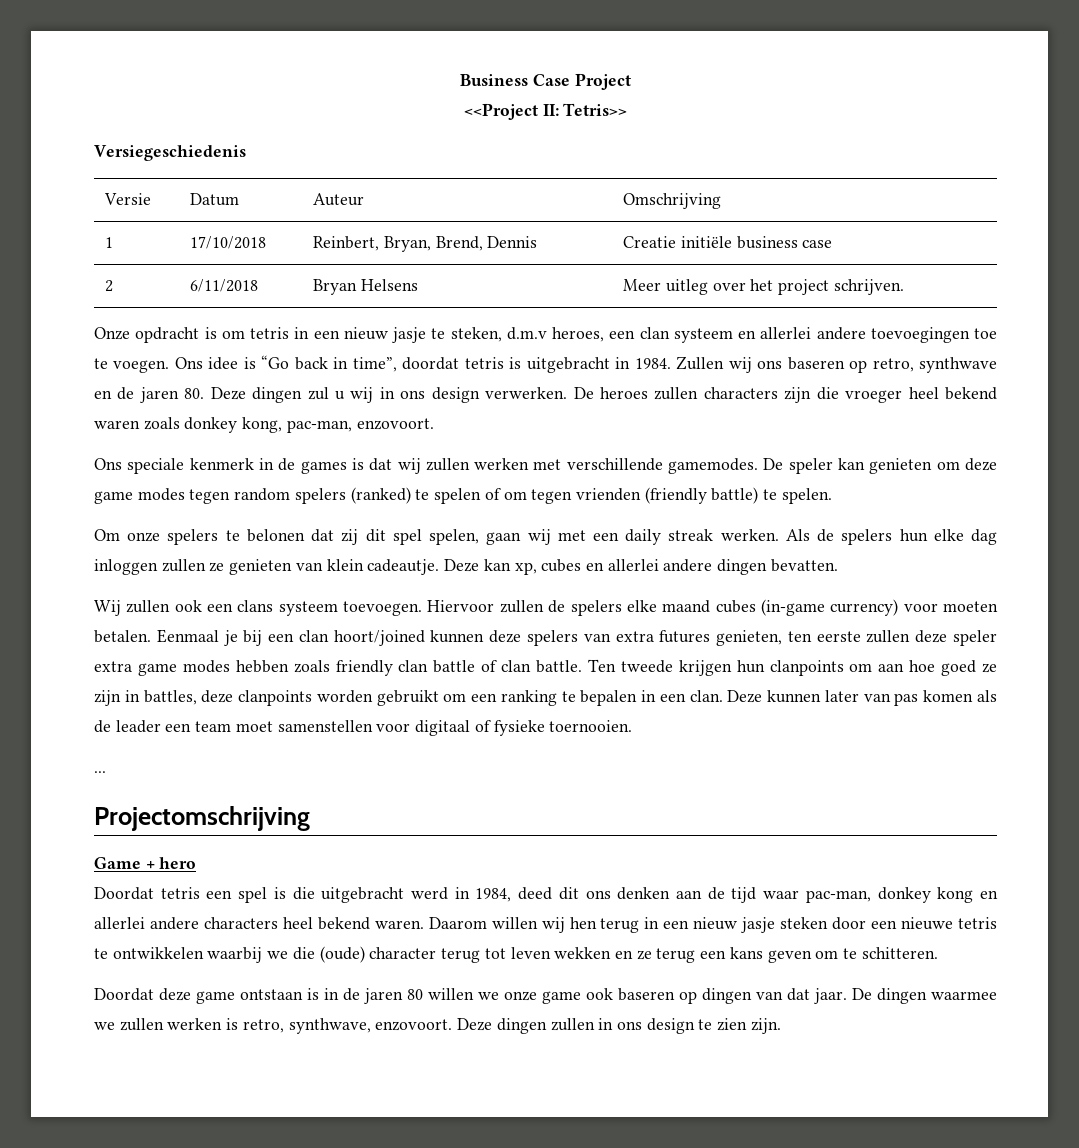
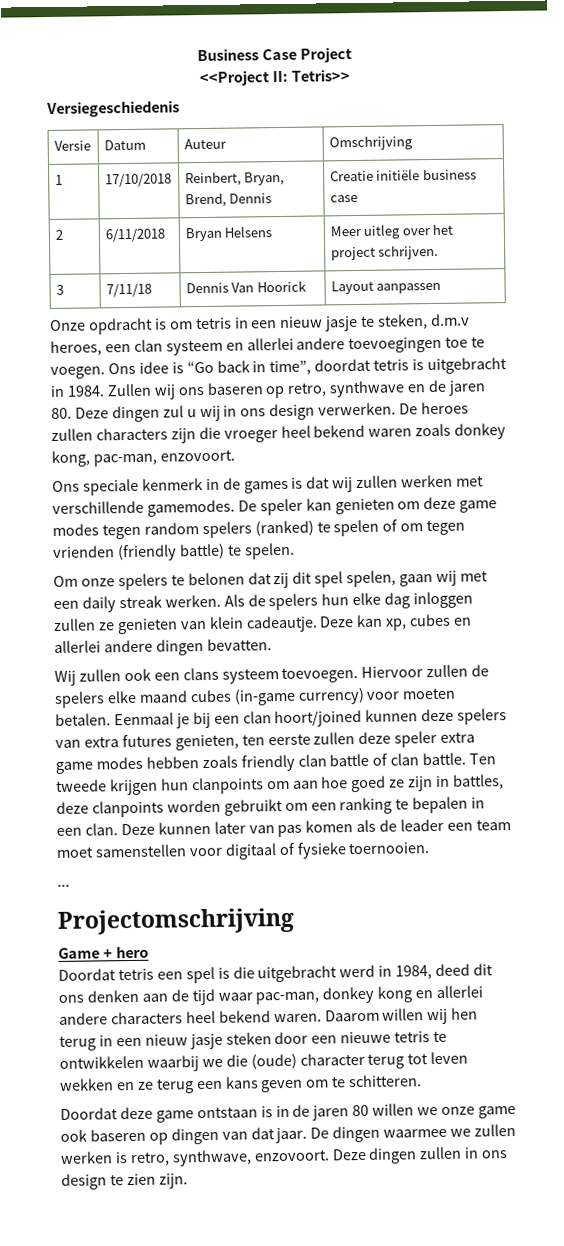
+ 3 | 7/11/18 | Dennis Van Hoorick | Layout aanpassen

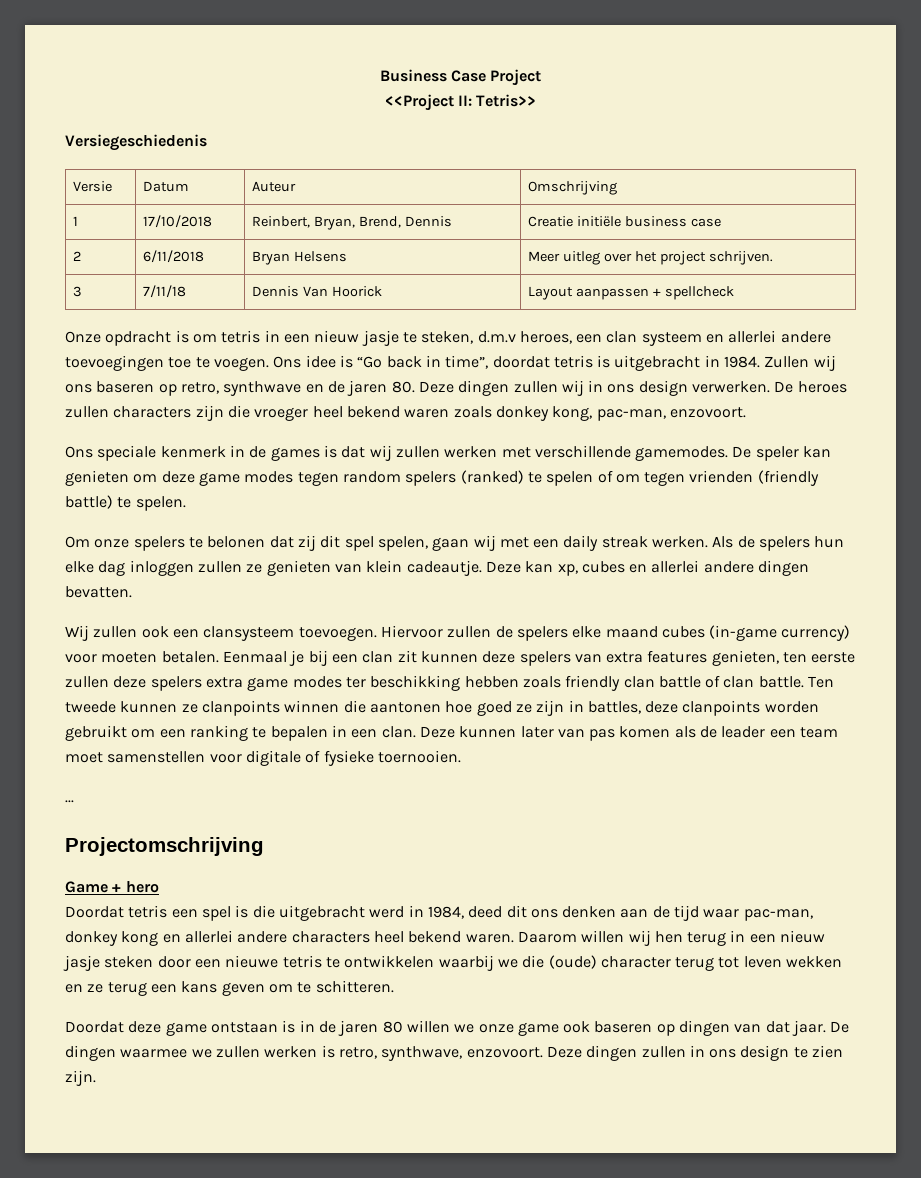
- 3 | 7/11/18 | Dennis Van Hoorick | Layout aanpassen
+ 3 | 7/11/18 | Dennis Van Hoorick | Layout aanpassen + spellcheck
- Zullen wij ons baseren op retro, synthwave en de jaren 80. Deze dingen zul u wij in ons design verwerken.
+ Zullen wij ons baseren op retro, synthwave en de jaren 80. Deze dingen zullen wij in ons design verwerken.
- Wij zullen ook een clans systeem toevoegen.
+ Wij zullen ook een clansysteem toevoegen.
- Eenmaal je bij een clan hoort/joined kunnen deze spelers van extra futures genieten, ten eerste zullen deze speler extra game modes hebben zoals friendly clan battle of clan battle.
+ Eenmaal je bij een clan zit kunnen deze spelers van extra features genieten, ten eerste zullen deze spelers extra game modes ter beschikking hebben zoals friendly clan battle of clan battle.
- Ten tweede krijgen hun clanpoints om aan hoe goed ze zijn in battles, deze clanpoints worden gebruikt om een ranking te bepalen in een clan.
+ Ten tweede kunnen ze clanpoints winnen die aantonen hoe goed ze zijn in battles, deze clanpoints worden gebruikt om een ranking te bepalen in een clan.
- Deze kunnen later van pas komen als de leader een team moet samenstellen voor digitaal of fysieke toernooien.
+ Deze kunnen later van pas komen als de leader een team moet samenstellen voor digitale of fysieke toernooien.

